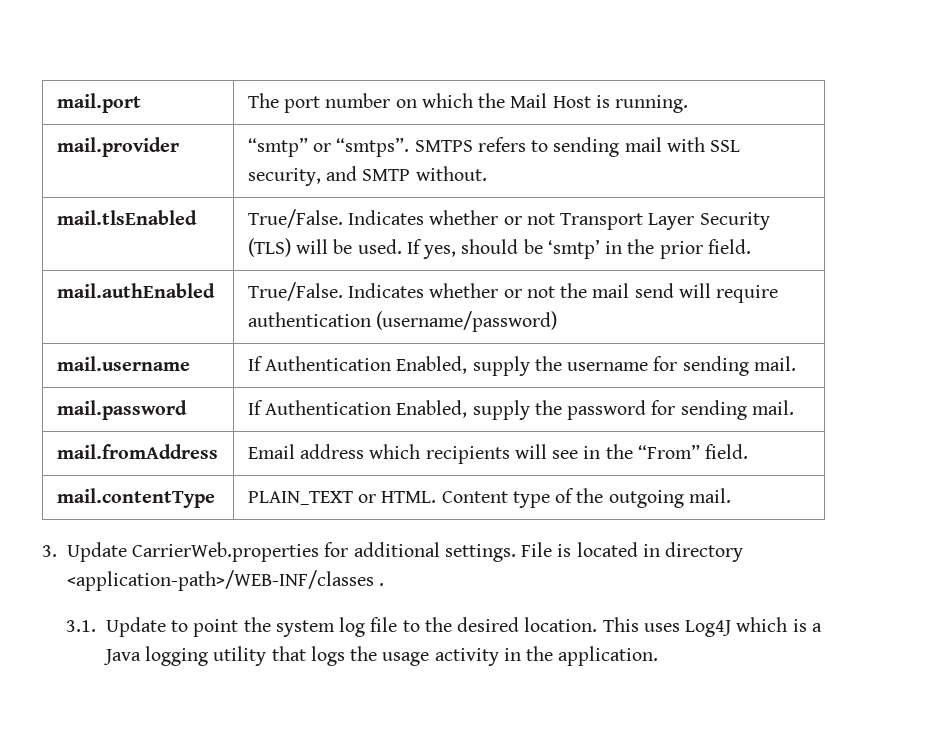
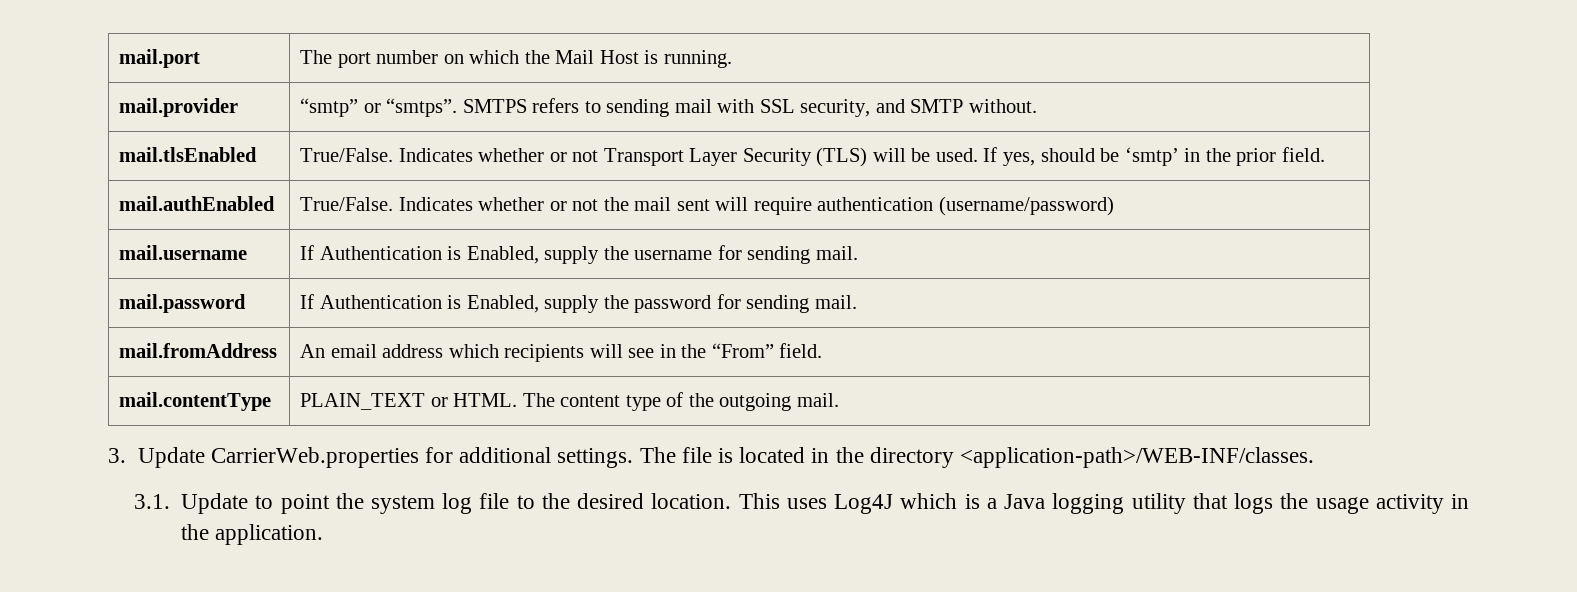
- mail.authEnabled | True/False. Indicates whether or not the mail send will require authentication (username/password)
+ mail.authEnabled | True/False. Indicates whether or not the mail sent will require authentication (username/password)
- mail.username | If Authentication Enabled, supply the username for sending mail.
+ mail.username | If Authentication is Enabled, supply the username for sending mail.
- mail.password | If Authentication Enabled, supply the password for sending mail.
+ mail.password | If Authentication is Enabled, supply the password for sending mail.
- mail.fromAddress | Email address which recipients will see in the “From” field.
+ mail.fromAddress | An email address which recipients will see in the “From” field.
- mail.contentType | PLAIN_TEXT or HTML. Content type of the outgoing mail.
+ mail.contentType | PLAIN_TEXT or HTML. The content type of the outgoing mail.
- File is located in directory <application-path>/WEB-INF/classes .
+ The file is located in the directory <application-path>/WEB-INF/classes.

